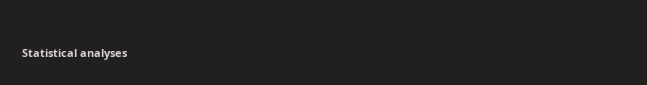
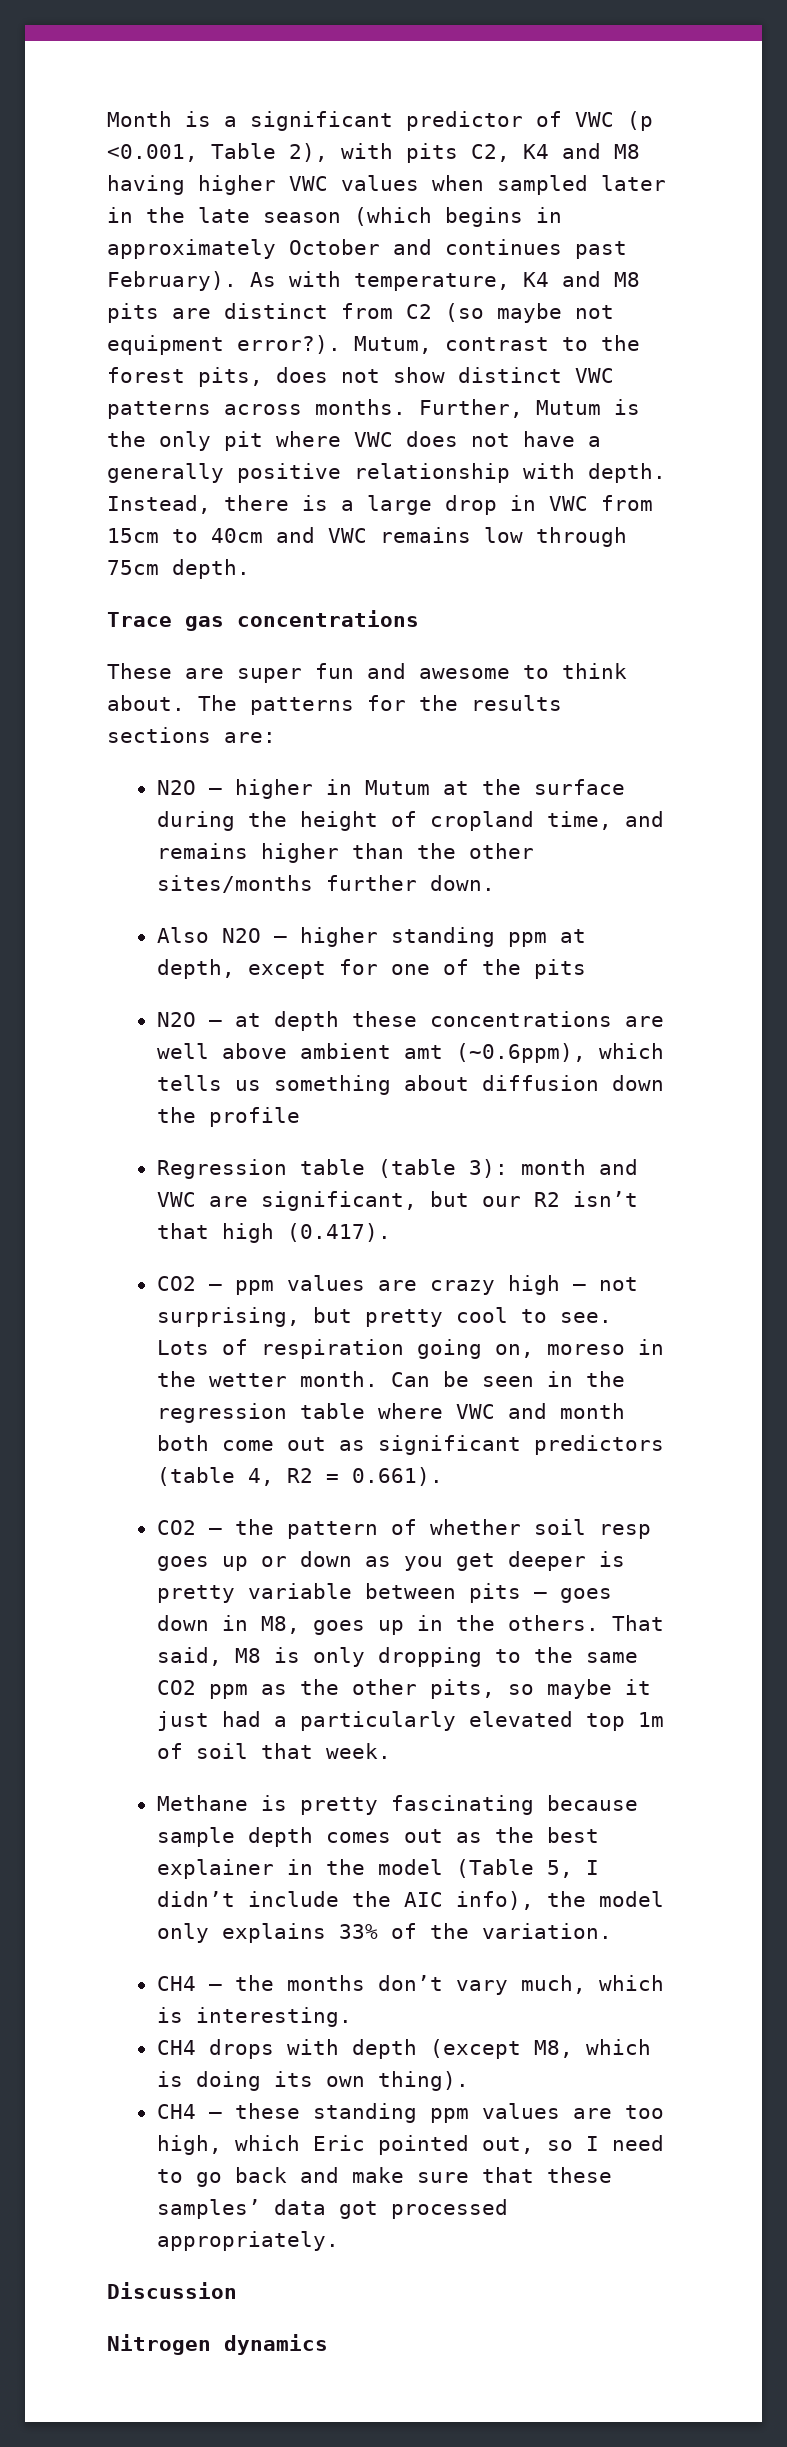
- Statistical analyses
+ Month is a significant predictor of VWC (p <0.001, Table 2), with pits C2, K4 and M8 having higher VWC values when sampled later in the late season (which begins in approximately October and continues past February). As with temperature, K4 and M8 pits are distinct from C2 (so maybe not equipment error?). Mutum, contrast to the forest pits, does not show distinct VWC patterns across months. Further, Mutum is the only pit where VWC does not have a generally positive relationship with depth. Instead, there is a large drop in VWC from 15cm to 40cm and VWC remains low through 75cm depth.
+ Trace gas concentrations
+ These are super fun and awesome to think about. The patterns for the results sections are:
+ N2O – higher in Mutum at the surface during the height of cropland time, and remains higher than the other sites/months further down.
+ Also N2O – higher standing ppm at depth, except for one of the pits
+ N2O – at depth these concentrations are well above ambient amt (~0.6ppm), which tells us something about diffusion down the profile
+ Regression table (table 3): month and VWC are significant, but our R2 isn’t that high (0.417).
+ CO2 – ppm values are crazy high – not surprising, but pretty cool to see. Lots of respiration going on, moreso in the wetter month. Can be seen in the regression table where VWC and month both come out as significant predictors (table 4, R2 = 0.661).
+ CO2 – the pattern of whether soil resp goes up or down as you get deeper is pretty variable between pits – goes down in M8, goes up in the others. That said, M8 is only dropping to the same CO2 ppm as the other pits, so maybe it just had a particularly elevated top 1m of soil that week.
+ Methane is pretty fascinating because sample depth comes out as the best explainer in the model (Table 5, I didn’t include the AIC info), the model only explains 33% of the variation.
+ CH4 – the months don’t vary much, which is interesting.
+ CH4 drops with depth (except M8, which is doing its own thing).
+ CH4 – these standing ppm values are too high, which Eric pointed out, so I need to go back and make sure that these samples’ data got processed appropriately.
+ Discussion
+ Nitrogen dynamics

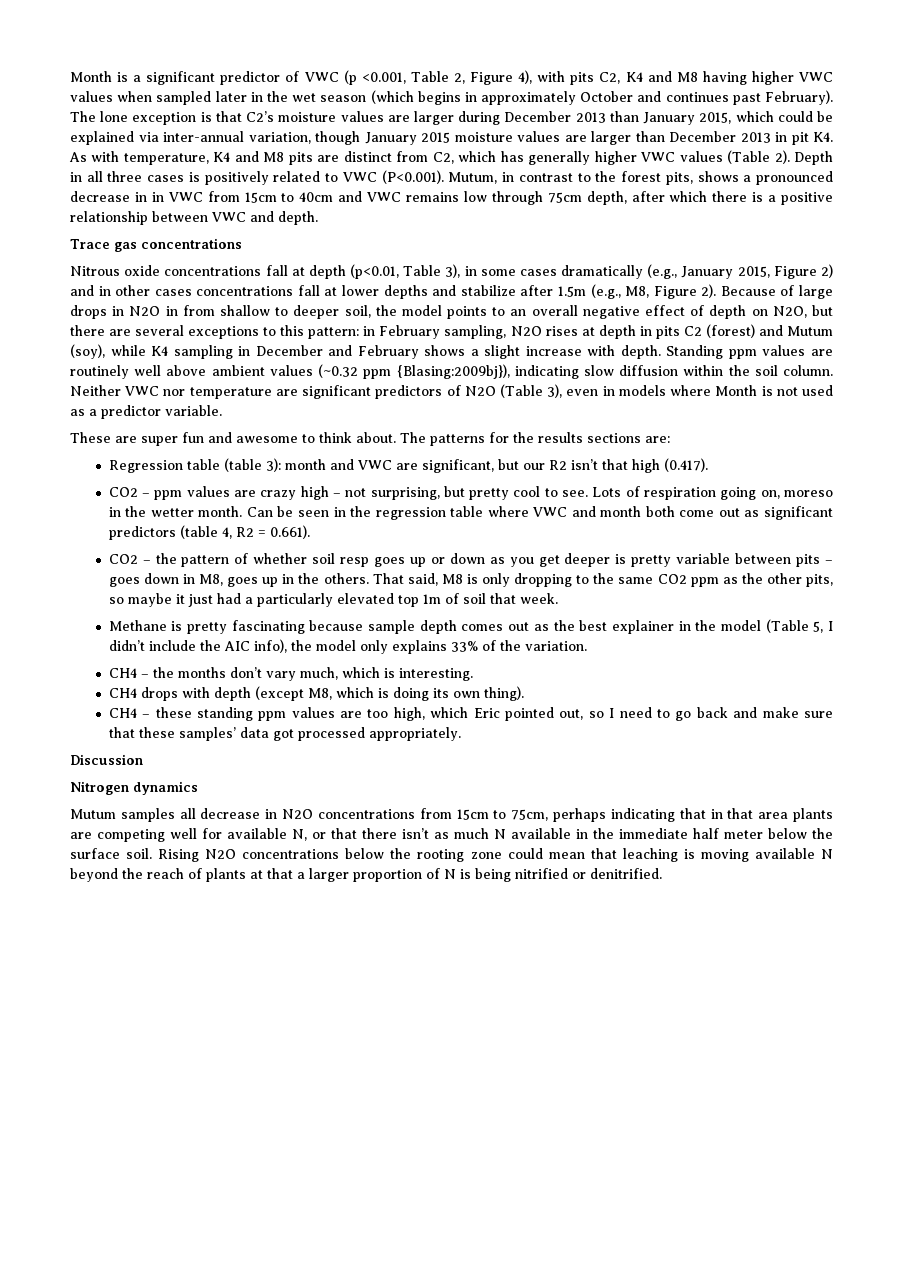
- Month is a significant predictor of VWC (p <0.001, Table 2), with pits C2, K4 and M8 having higher VWC values when sampled later in the late season (which begins in approximately October and continues past February).
+ Month is a significant predictor of VWC (p <0.001, Table 2, Figure 4), with pits C2, K4 and M8 having higher VWC values when sampled later in the wet season (which begins in approximately October and continues past February).
- As with temperature, K4 and M8 pits are distinct from C2 (so maybe not equipment error?). Mutum, contrast to the forest pits, does not show distinct VWC patterns across months. Further, Mutum is the only pit where VWC does not have a generally positive relationship with depth. Instead, there is a large drop in VWC from 15cm to 40cm and VWC remains low through 75cm depth.
+ The lone exception is that C2’s moisture values are larger during December 2013 than January 2015, which could be explained via inter-annual variation, though January 2015 moisture values are larger than December 2013 in pit K4. As with temperature, K4 and M8 pits are distinct from C2, which has generally higher VWC values (Table 2). Depth in all three cases is positively related to VWC (P<0.001). Mutum, in contrast to the forest pits, shows a pronounced decrease in in VWC from 15cm to 40cm and VWC remains low through 75cm depth, after which there is a positive relationship between VWC and depth.
  Trace gas concentrations
+ Nitrous oxide concentrations fall at depth (p<0.01, Table 3), in some cases dramatically (e.g., January 2015, Figure 2) and in other cases concentrations fall at lower depths and stabilize after 1.5m (e.g., M8, Figure 2). Because of large drops in N2O in from shallow to deeper soil, the model points to an overall negative effect of depth on N2O, but there are several exceptions to this pattern: in February sampling, N2O rises at depth in pits C2 (forest) and Mutum (soy), while K4 sampling in December and February shows a slight increase with depth. Standing ppm values are routinely well above ambient values (~0.32 ppm {Blasing:2009bj}), indicating slow diffusion within the soil column. Neither VWC nor temperature are significant predictors of N2O (Table 3), even in models where Month is not used as a predictor variable.
- N2O – higher in Mutum at the surface during the height of cropland time, and remains higher than the other sites/months further down.
- Also N2O – higher standing ppm at depth, except for one of the pits
- N2O – at depth these concentrations are well above ambient amt (~0.6ppm), which tells us something about diffusion down the profile
+ Mutum samples all decrease in N2O concentrations from 15cm to 75cm, perhaps indicating that in that area plants are competing well for available N, or that there isn’t as much N available in the immediate half meter below the surface soil. Rising N2O concentrations below the rooting zone could mean that leaching is moving available N beyond the reach of plants at that a larger proportion of N is being nitrified or denitrified.

